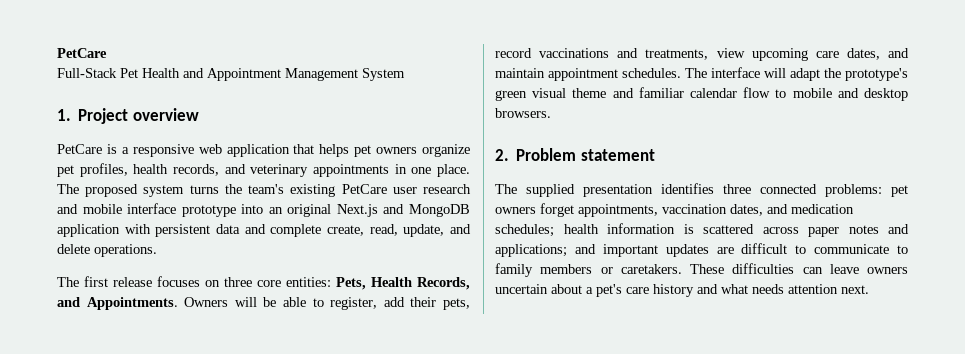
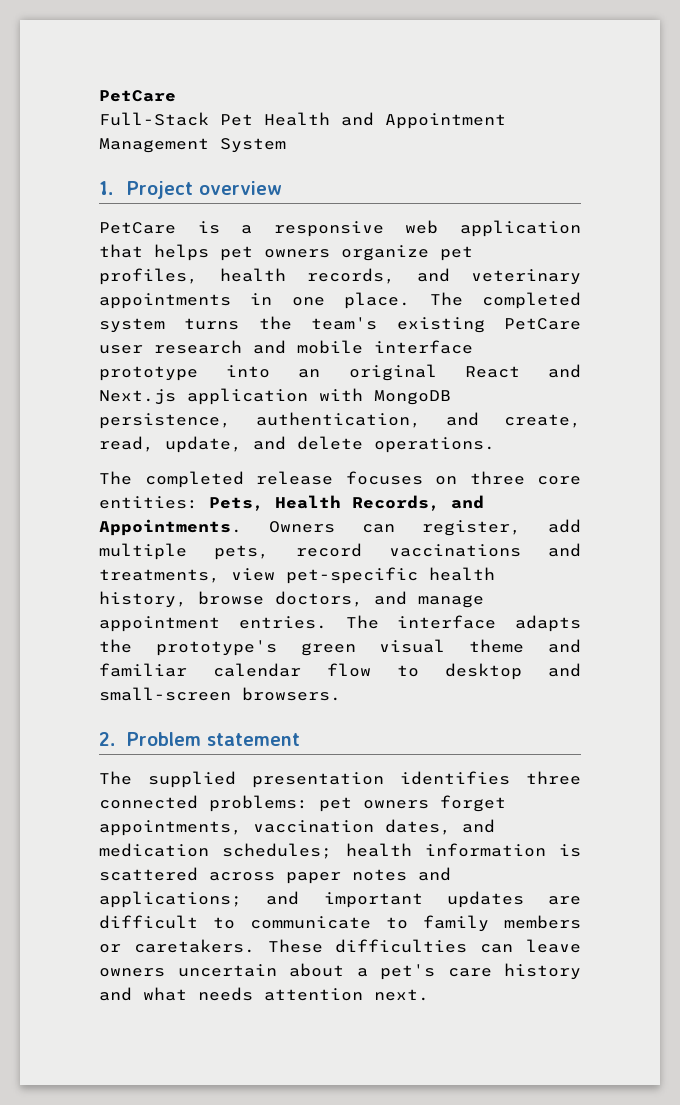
- The proposed system turns the team's existing PetCare user research and mobile interface prototype into an original Next.js and MongoDB application with persistent data and complete create, read, update, and delete operations.
+ The completed system turns the team's existing PetCare user research and mobile interface prototype into an original React and Next.js application with MongoDB persistence, authentication, and create, read, update, and delete operations.
- The first release focuses on three core entities: Pets, Health Records, and Appointments.
+ The completed release focuses on three core entities: Pets, Health Records, and Appointments.
- Owners will be able to register, add their pets, record vaccinations and treatments, view upcoming care dates, and maintain appointment schedules. The interface will adapt the prototype's green visual theme and familiar calendar flow to mobile and desktop browsers.
+ Owners can register, add multiple pets, record vaccinations and treatments, view pet-specific health history, browse doctors, and manage appointment entries. The interface adapts the prototype's green visual theme and familiar calendar flow to desktop and small-screen browsers.

